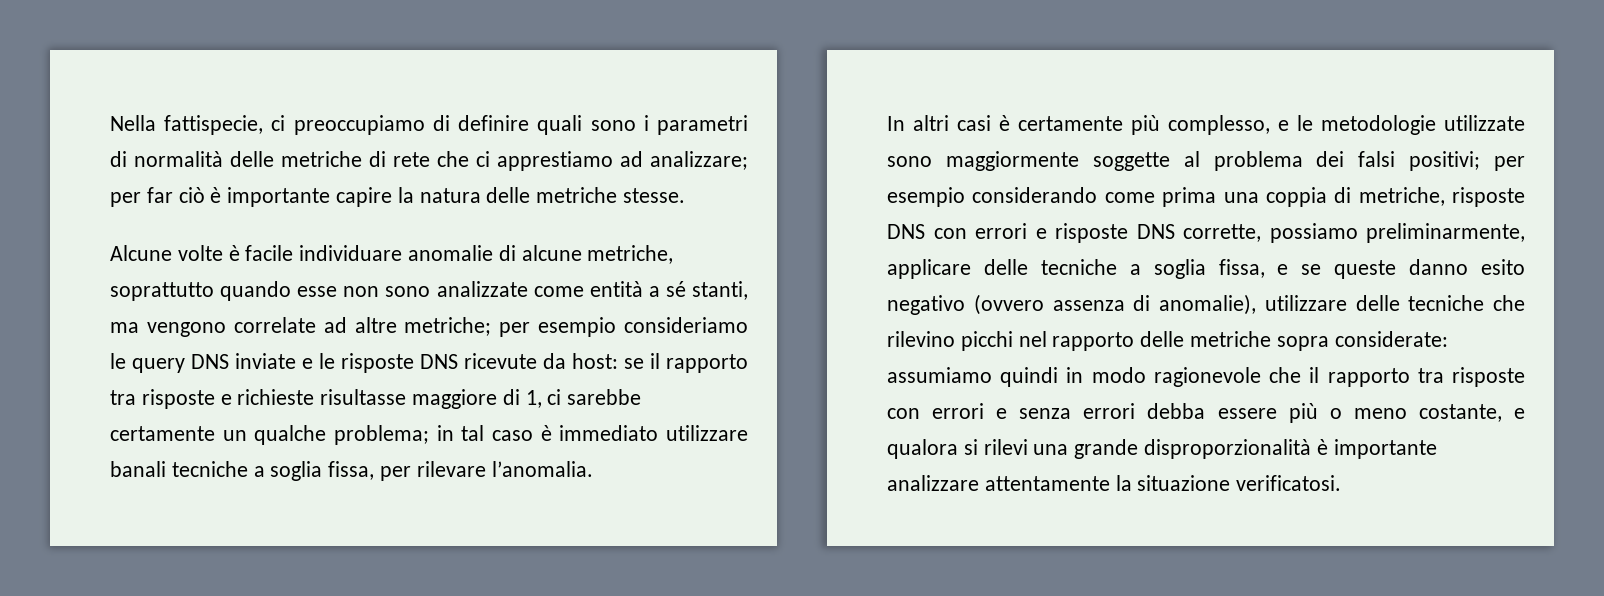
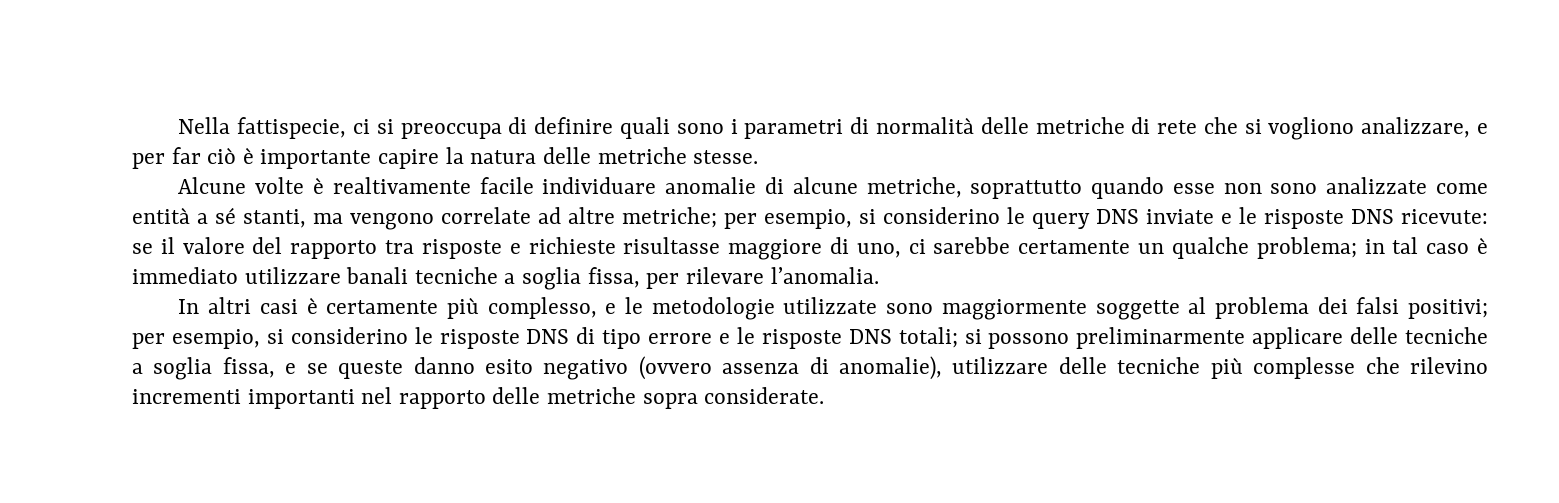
- Nella fattispecie, ci preoccupiamo di definire quali sono i parametri di normalità delle metriche di rete che ci apprestiamo ad analizzare; per far ciò è importante capire la natura delle metriche stesse.
+ Nella fattispecie, ci si preoccupa di definire quali sono i parametri di normalità delle metriche di rete che si vogliono analizzare, e per far ciò è importante capire la natura delle metriche stesse.
- Alcune volte è facile individuare anomalie di alcune metriche, soprattutto quando esse non sono analizzate come entità a sé stanti, ma vengono correlate ad altre metriche;
+ Alcune volte è realtivamente facile individuare anomalie di alcune metriche, soprattutto quando esse non sono analizzate come entità a sé stanti, ma vengono correlate ad altre metriche;
- per esempio consideriamo le query DNS inviate e le risposte DNS ricevute da host: se il rapporto tra risposte e richieste risultasse maggiore di 1, ci sarebbe certamente un qualche problema;
+ per esempio, si considerino le query DNS inviate e le risposte DNS ricevute: se il valore del rapporto tra risposte e richieste risultasse maggiore di uno, ci sarebbe certamente un qualche problema;
- In altri casi è certamente più complesso, e le metodologie utilizzate sono maggiormente soggette al problema dei falsi positivi; per esempio considerando come prima una coppia di metriche, risposte DNS con errori e risposte DNS corrette, possiamo preliminarmente, applicare delle tecniche a soglia fissa, e se queste danno esito negativo (ovvero assenza di anomalie), utilizzare delle tecniche che rilevino picchi nel rapporto delle metriche sopra considerate: assumiamo quindi in modo ragionevole che il rapporto tra risposte con errori e senza errori debba essere più o meno costante, e qualora si rilevi una grande disproporzionalità è importante analizzare attentamente la situazione verificatosi.
+ In altri casi è certamente più complesso, e le metodologie utilizzate sono maggiormente soggette al problema dei falsi positivi; per esempio, si considerino le risposte DNS di tipo errore e le risposte DNS totali; si possono preliminarmente applicare delle tecniche a soglia fissa, e se queste danno esito negativo (ovvero assenza di anomalie), utilizzare delle tecniche più complesse che rilevino incrementi importanti nel rapporto delle metriche sopra considerate.

